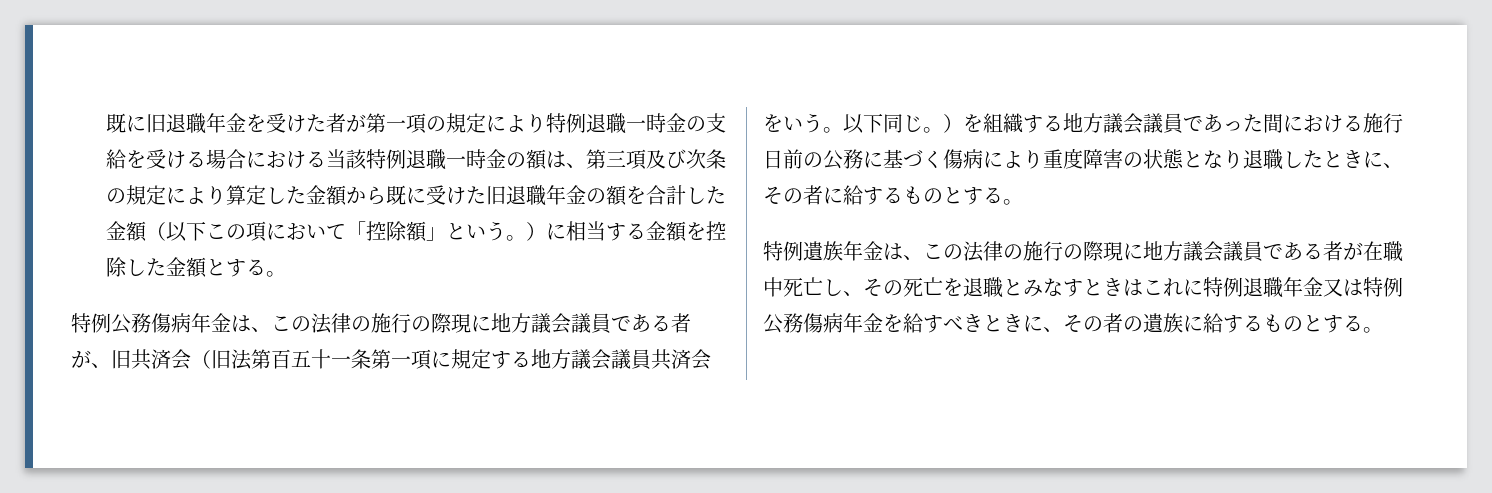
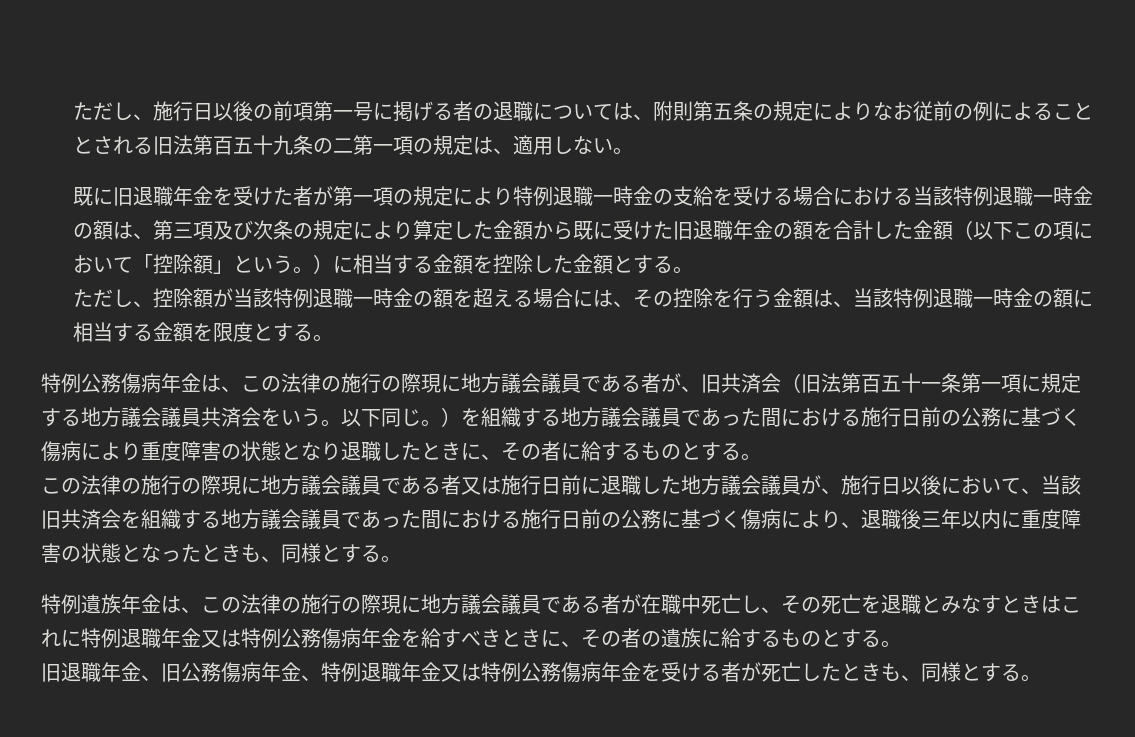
+ ただし、施行日以後の前項第一号に掲げる者の退職については、附則第五条の規定によりなお従前の例によることとされる旧法第百五十九条の二第一項の規定は、適用しない。
+ ただし、控除額が当該特例退職一時金の額を超える場合には、その控除を行う金額は、当該特例退職一時金の額に相当する金額を限度とする。
+ この法律の施行の際現に地方議会議員である者又は施行日前に退職した地方議会議員が、施行日以後において、当該旧共済会を組織する地方議会議員であった間における施行日前の公務に基づく傷病により、退職後三年以内に重度障害の状態となったときも、同様とする。
+ 旧退職年金、旧公務傷病年金、特例退職年金又は特例公務傷病年金を受ける者が死亡したときも、同様とする。

